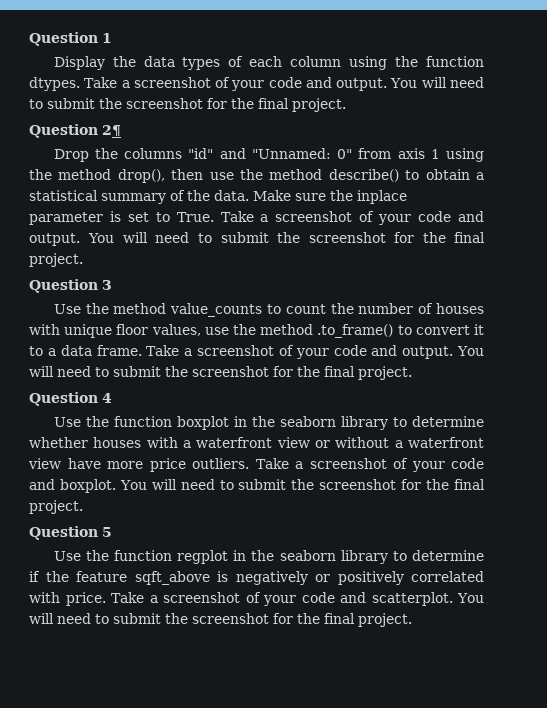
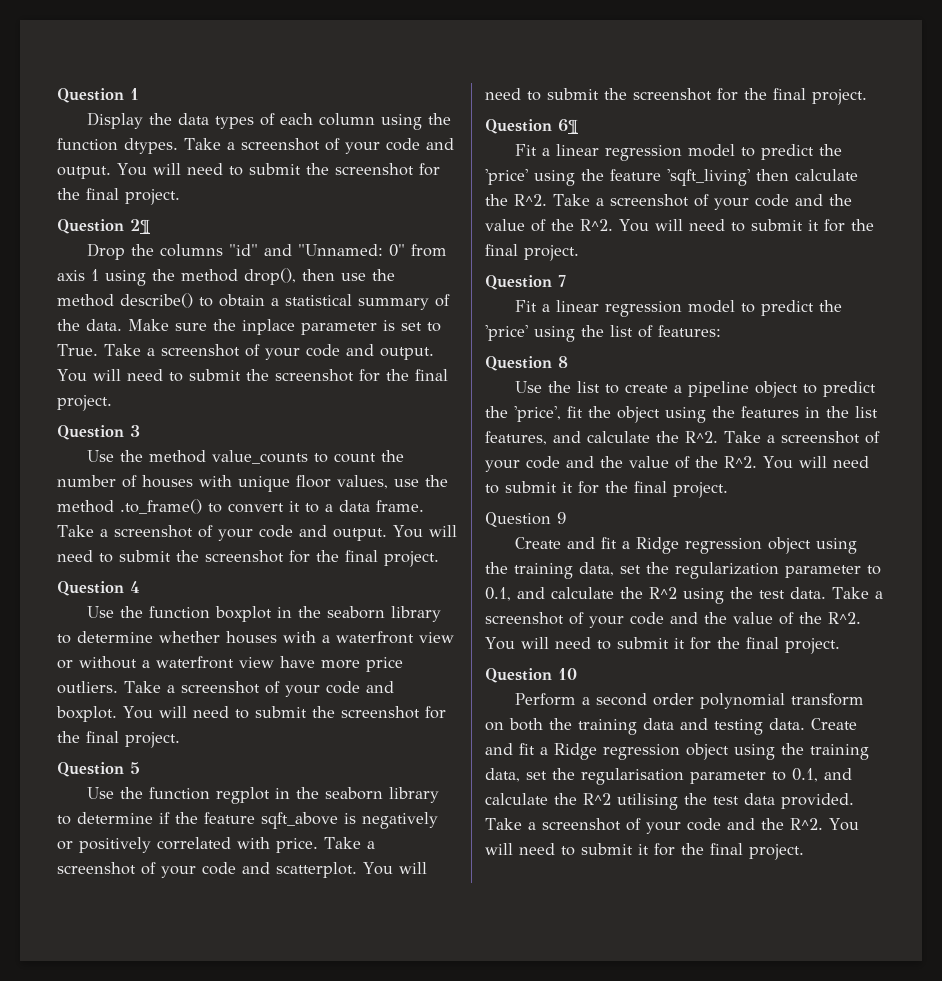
+ Question 6¶
+ Fit a linear regression model to predict the 'price' using the feature 'sqft_living' then calculate the R^2. Take a screenshot of your code and the value of the R^2. You will need to submit it for the final project.
+ Question 7
+ Fit a linear regression model to predict the 'price' using the list of features:
+ Question 8
+ Use the list to create a pipeline object to predict the 'price', fit the object using the features in the list features, and calculate the R^2. Take a screenshot of your code and the value of the R^2. You will need to submit it for the final project.
+ Question 9
+ Create and fit a Ridge regression object using the training data, set the regularization parameter to 0.1, and calculate the R^2 using the test data. Take a screenshot of your code and the value of the R^2. You will need to submit it for the final project.
+ Question 10
+ Perform a second order polynomial transform on both the training data and testing data. Create and fit a Ridge regression object using the training data, set the regularisation parameter to 0.1, and calculate the R^2 utilising the test data provided. Take a screenshot of your code and the R^2. You will need to submit it for the final project.

